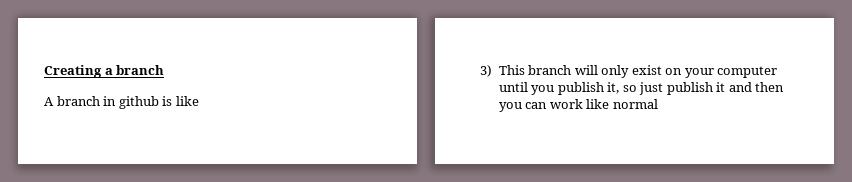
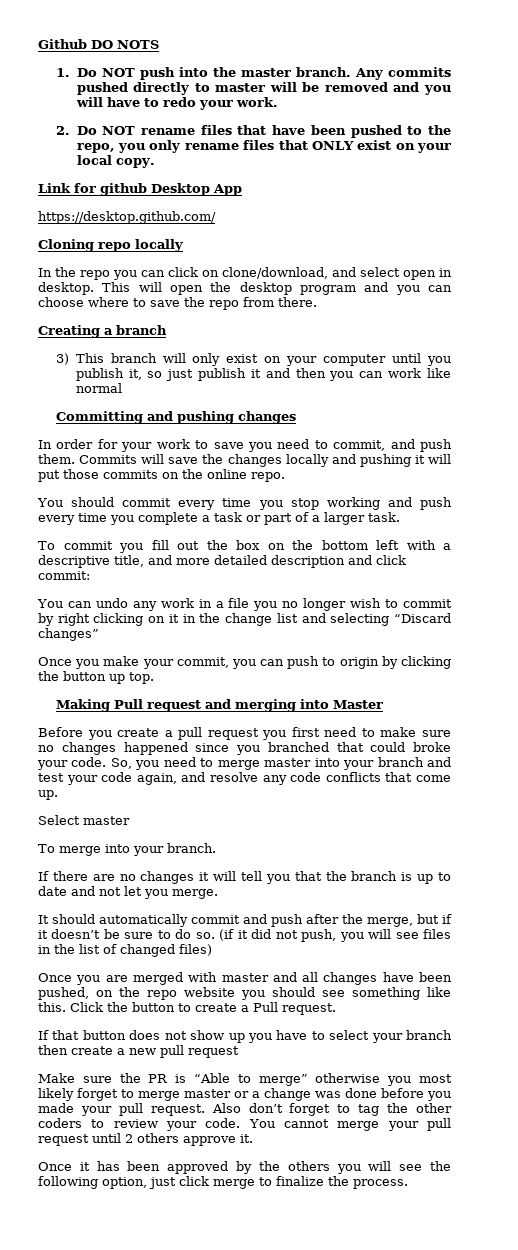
+ Github DO NOTS
+ 1. Do NOT push into the master branch. Any commits pushed directly to master will be removed and you will have to redo your work.
+ 2. Do NOT rename files that have been pushed to the repo, you only rename files that ONLY exist on your local copy.
+ Link for github Desktop App
+ https://desktop.github.com/
+ Cloning repo locally
+ In the repo you can click on clone/download, and select open in desktop. This will open the desktop program and you can choose where to save the repo from there.
  Creating a branch
- A branch in github is like
+ Committing and pushing changes
+ In order for your work to save you need to commit, and push them. Commits will save the changes locally and pushing it will put those commits on the online repo.
+ You should commit every time you stop working and push every time you complete a task or part of a larger task.
+ To commit you fill out the box on the bottom left with a descriptive title, and more detailed description and click commit:
+ You can undo any work in a file you no longer wish to commit by right clicking on it in the change list and selecting “Discard changes”
+ Once you make your commit, you can push to origin by clicking the button up top.
+ Making Pull request and merging into Master
+ Before you create a pull request you first need to make sure no changes happened since you branched that could broke your code. So, you need to merge master into your branch and test your code again, and resolve any code conflicts that come up.
+ Select master
+ To merge into your branch.
+ If there are no changes it will tell you that the branch is up to date and not let you merge.
+ It should automatically commit and push after the merge, but if it doesn’t be sure to do so. (if it did not push, you will see files in the list of changed files)
+ Once you are merged with master and all changes have been pushed, on the repo website you should see something like this. Click the button to create a Pull request.
+ If that button does not show up you have to select your branch then create a new pull request
+ Make sure the PR is “Able to merge” otherwise you most likely forget to merge master or a change was done before you made your pull request. Also don’t forget to tag the other coders to review your code. You cannot merge your pull request until 2 others approve it.
+ Once it has been approved by the others you will see the following option, just click merge to finalize the process.

